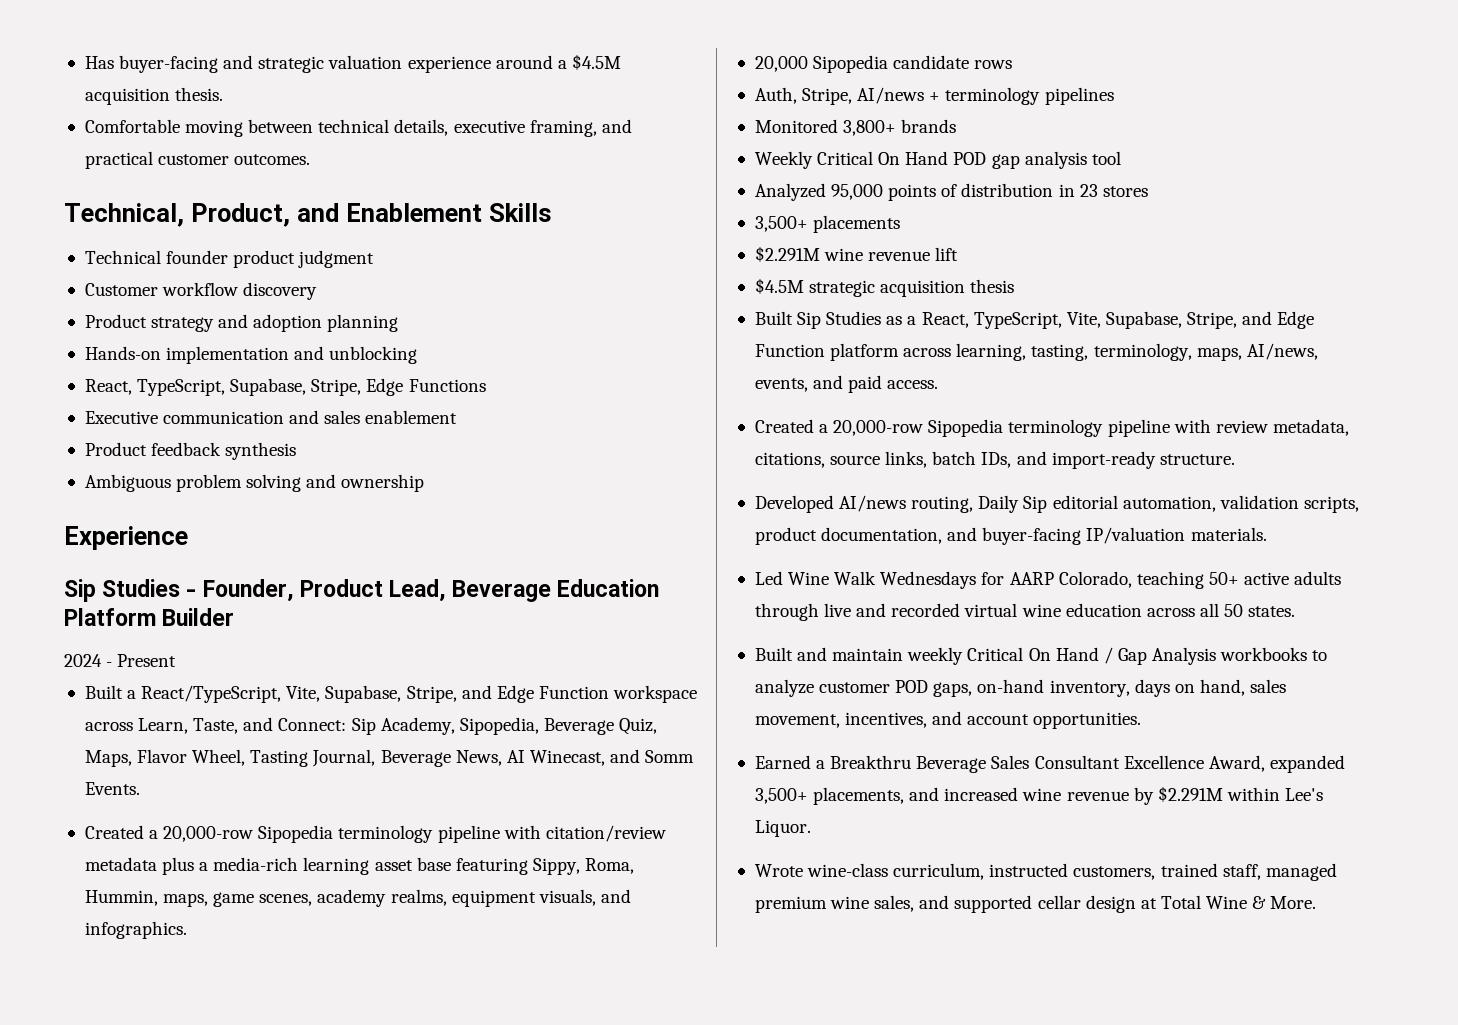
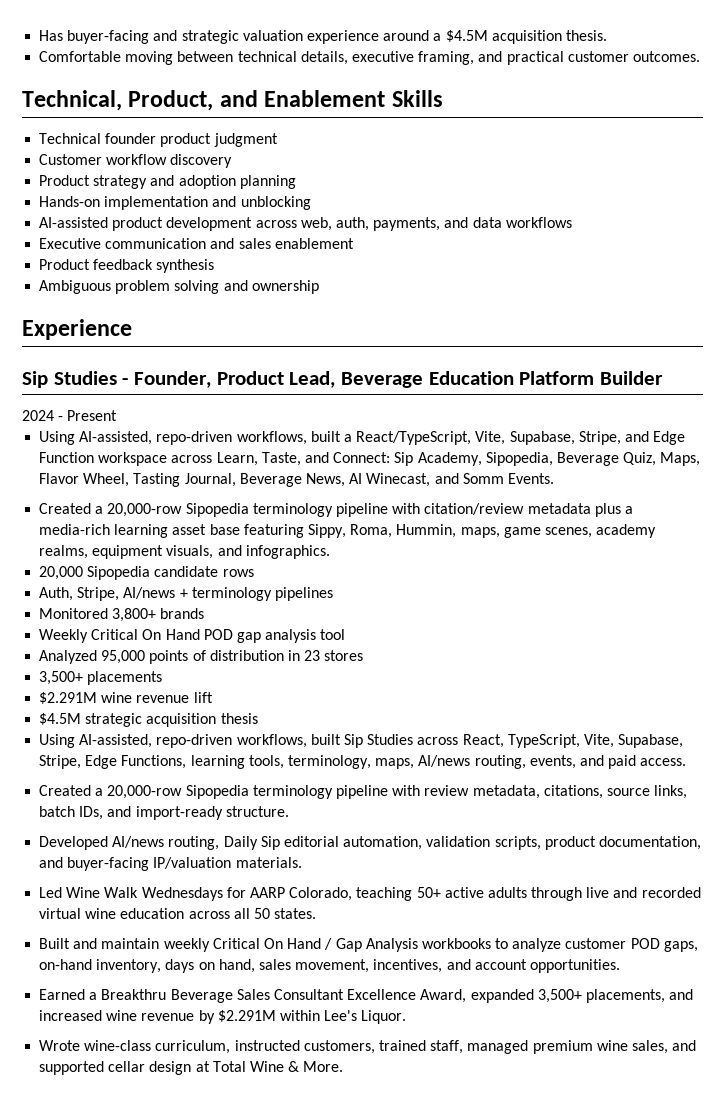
- React, TypeScript, Supabase, Stripe, Edge Functions
+ AI-assisted product development across web, auth, payments, and data workflows
- Built a React/TypeScript, Vite, Supabase, Stripe, and Edge Function workspace across Learn, Taste, and Connect: Sip Academy, Sipopedia, Beverage Quiz, Maps, Flavor Wheel, Tasting Journal, Beverage News, AI Winecast, and Somm Events.
+ Using AI-assisted, repo-driven workflows, built a React/TypeScript, Vite, Supabase, Stripe, and Edge Function workspace across Learn, Taste, and Connect: Sip Academy, Sipopedia, Beverage Quiz, Maps, Flavor Wheel, Tasting Journal, Beverage News, AI Winecast, and Somm Events.
- Built Sip Studies as a React, TypeScript, Vite, Supabase, Stripe, and Edge Function platform across learning, tasting, terminology, maps, AI/news, events, and paid access.
+ Using AI-assisted, repo-driven workflows, built Sip Studies across React, TypeScript, Vite, Supabase, Stripe, Edge Functions, learning tools, terminology, maps, AI/news routing, events, and paid access.

